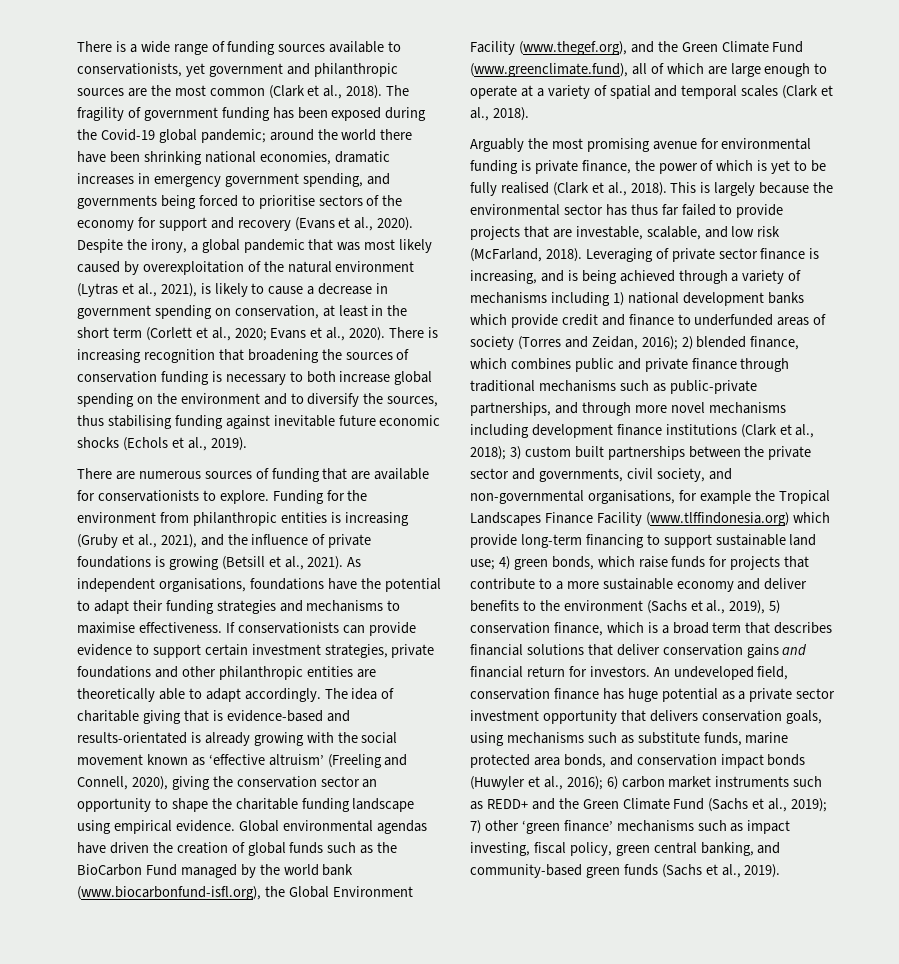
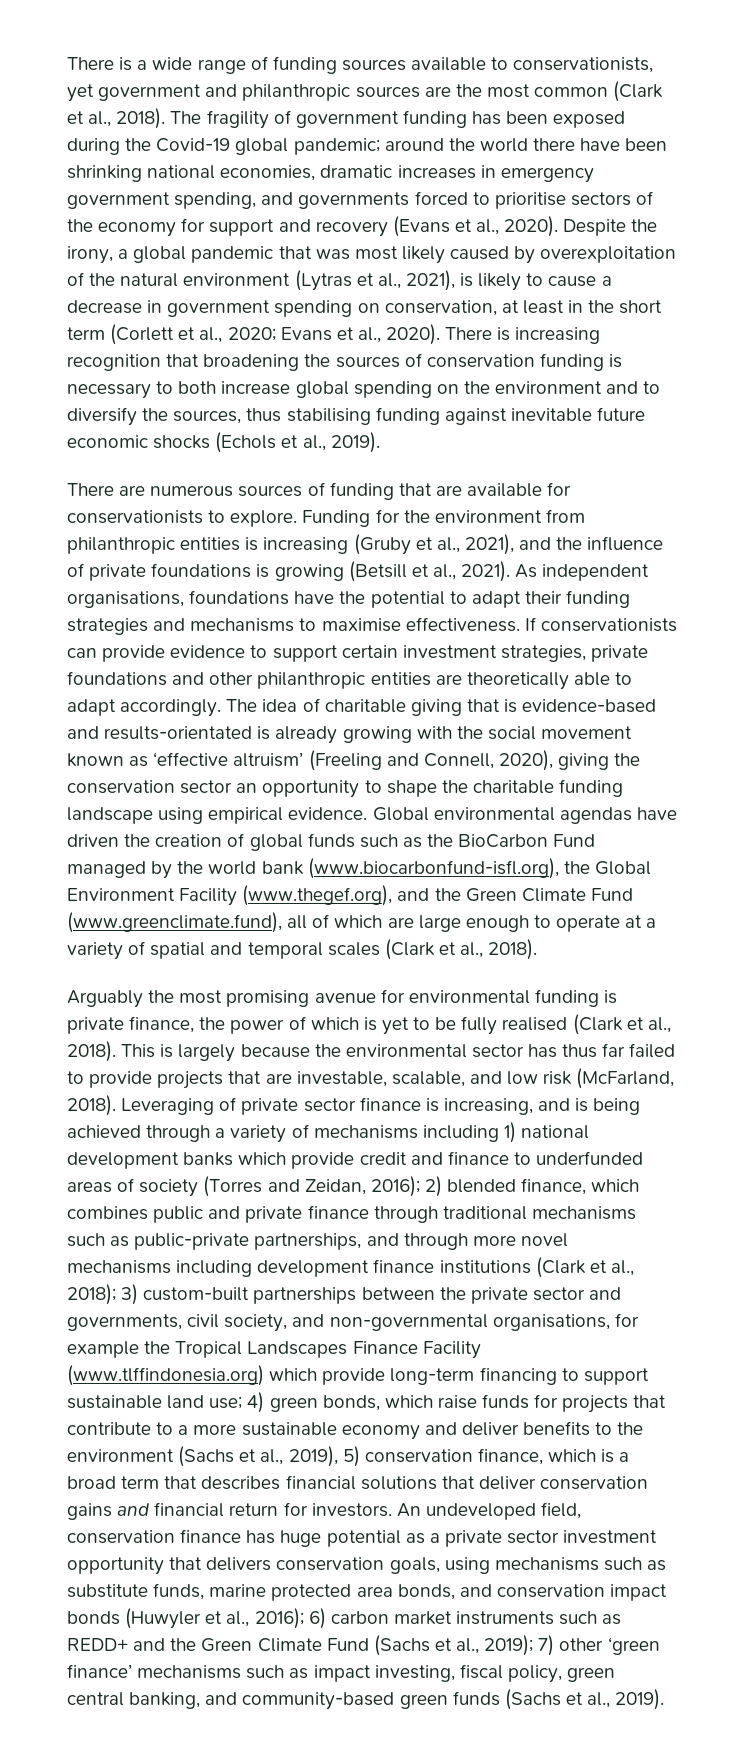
- The fragility of government funding has been exposed during the Covid-19 global pandemic; around the world there have been shrinking national economies, dramatic increases in emergency government spending, and governments being forced to prioritise sectors of the economy for support and recovery (Evans et al., 2020).
+ The fragility of government funding has been exposed during the Covid-19 global pandemic; around the world there have been shrinking national economies, dramatic increases in emergency government spending, and governments forced to prioritise sectors of the economy for support and recovery (Evans et al., 2020).
- 3) custom built partnerships between the private sector and governments, civil society, and non-governmental organisations, for example the Tropical Landscapes Finance Facility (www.tlffindonesia.org) which provide long-term financing to support sustainable land use;
+ 3) custom-built partnerships between the private sector and governments, civil society, and non-governmental organisations, for example the Tropical Landscapes Finance Facility (www.tlffindonesia.org) which provide long-term financing to support sustainable land use;

